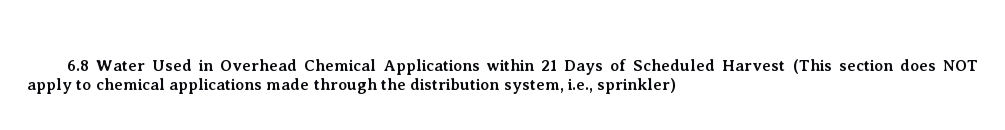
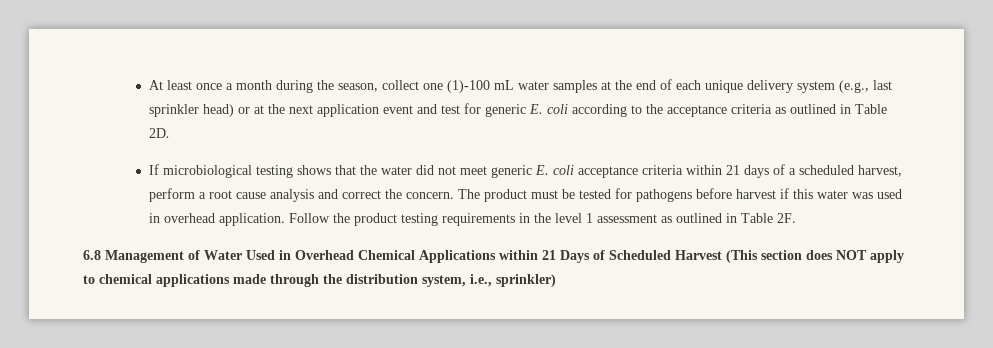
- 6.8 Water Used in Overhead Chemical Applications within 21 Days of Scheduled Harvest (This section does NOT apply to chemical applications made through the distribution system, i.e., sprinkler)
+ At least once a month during the season, collect one (1)-100 mL water samples at the end of each unique delivery system (e.g., last sprinkler head) or at the next application event and test for generic E. coli according to the acceptance criteria as outlined in Table 2D.
+ If microbiological testing shows that the water did not meet generic E. coli acceptance criteria within 21 days of a scheduled harvest, perform a root cause analysis and correct the concern. The product must be tested for pathogens before harvest if this water was used in overhead application. Follow the product testing requirements in the level 1 assessment as outlined in Table 2F.
+ 6.8 Management of Water Used in Overhead Chemical Applications within 21 Days of Scheduled Harvest (This section does NOT apply to chemical applications made through the distribution system, i.e., sprinkler)

